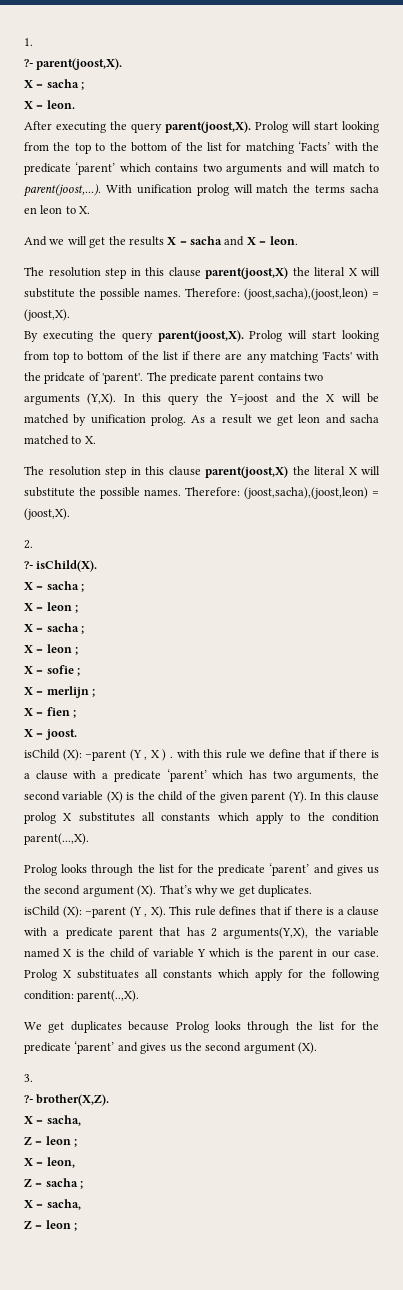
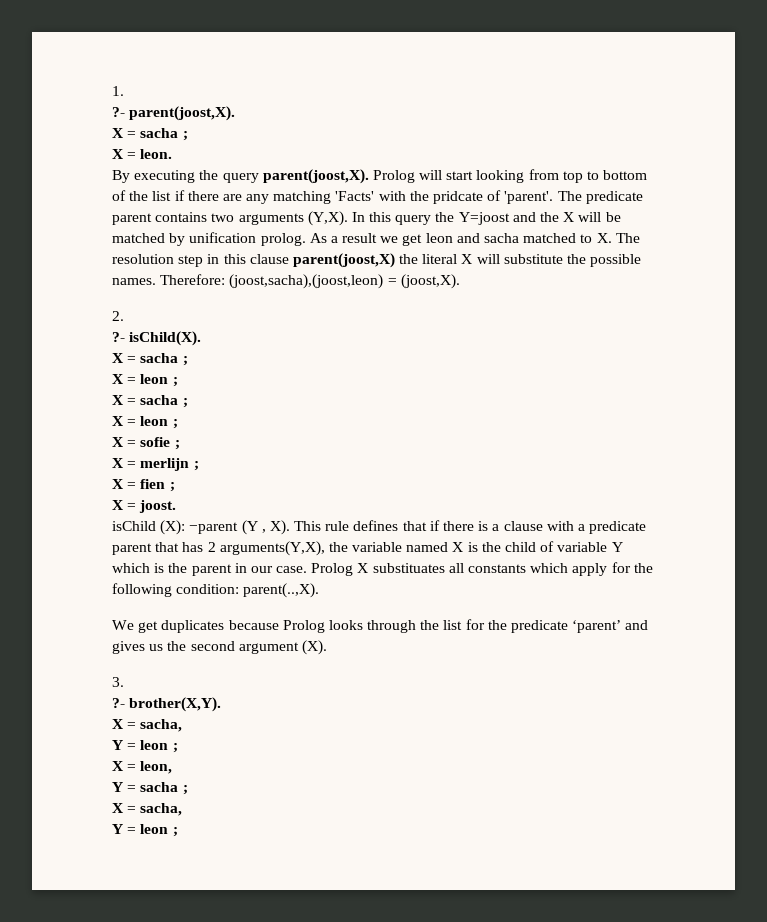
- After executing the query parent(joost,X). Prolog will start looking from the top to the bottom of the list for matching ‘Facts’ with the predicate ‘parent’ which contains two arguments and will match to parent(joost,...). With unification prolog will match the terms sacha en leon to X.
- And we will get the results X = sacha and X = leon.
- The resolution step in this clause parent(joost,X) the literal X will substitute the possible names. Therefore: (joost,sacha),(joost,leon) = (joost,X).
- As a result we get leon and sacha matched to X.
- The resolution step in this clause parent(joost,X) the literal X will substitute the possible names.
+ As a result we get leon and sacha matched to X. The resolution step in this clause parent(joost,X) the literal X will substitute the possible names.
- isChild (X): −parent (Y , X ) . with this rule we define that if there is a clause with a predicate ‘parent’ which has two arguments, the second variable (X) is the child of the given parent (Y). In this clause prolog X substitutes all constants which apply to the condition parent(...,X).
- Prolog looks through the list for the predicate ‘parent’ and gives us the second argument (X). That’s why we get duplicates.
- ?- brother(X,Z).
+ ?- brother(X,Y).
  X = sacha,
- Z = leon ;
+ Y = leon ;
- Z = sacha ;
+ Y = sacha ;
  X = sacha,
- Z = leon ;
+ Y = leon ;

